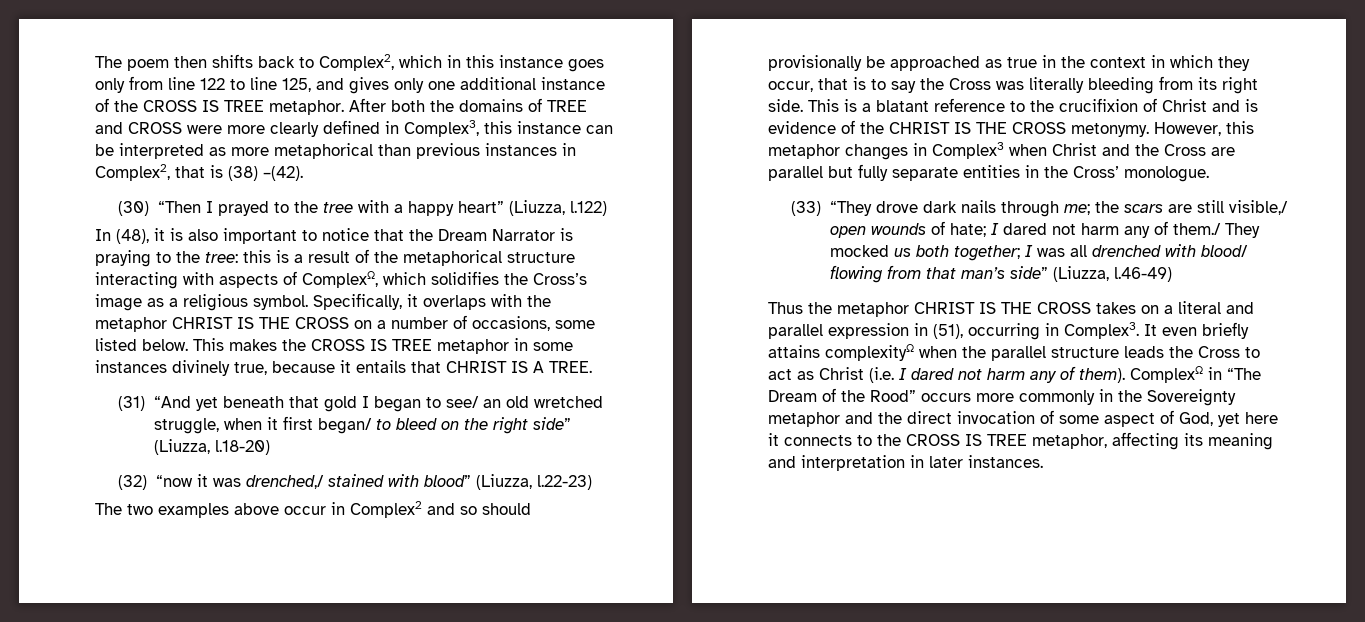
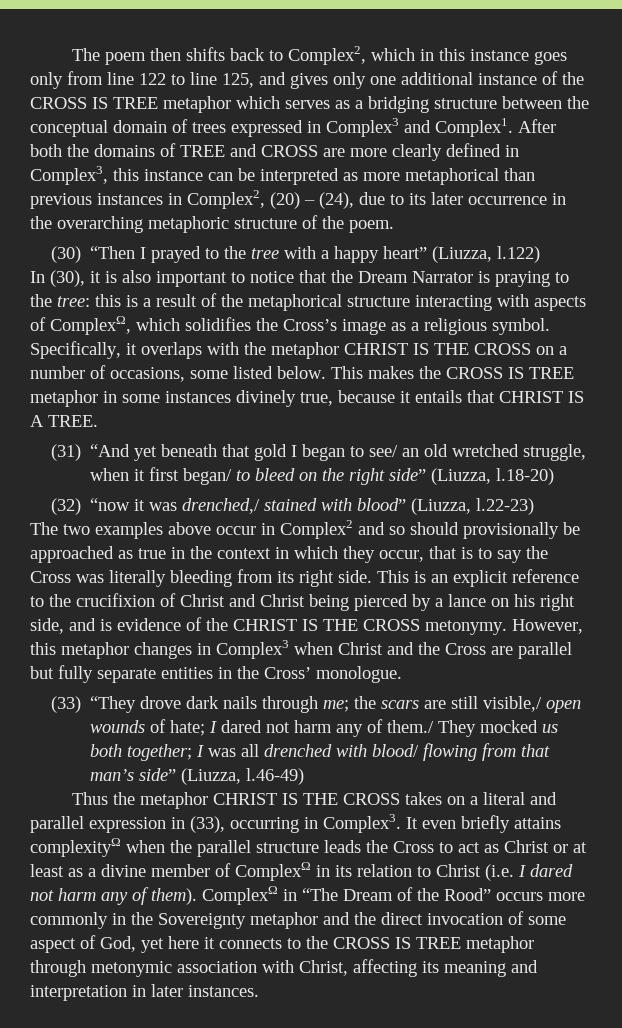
- The poem then shifts back to Complex2, which in this instance goes only from line 122 to line 125, and gives only one additional instance of the CROSS IS TREE metaphor.
+ The poem then shifts back to Complex2, which in this instance goes only from line 122 to line 125, and gives only one additional instance of the CROSS IS TREE metaphor which serves as a bridging structure between the conceptual domain of trees expressed in Complex3 and Complex1.
- After both the domains of TREE and CROSS were more clearly defined in Complex3, this instance can be interpreted as more metaphorical than previous instances in Complex2, that is (38) –(42).
+ After both the domains of TREE and CROSS are more clearly defined in Complex3, this instance can be interpreted as more metaphorical than previous instances in Complex2, (20) – (24), due to its later occurrence in the overarching metaphoric structure of the poem.
- In (48), it is also important to notice that the Dream Narrator is praying to the tree: this is a result of the metaphorical structure interacting with aspects of ComplexΩ, which solidifies the Cross’s image as a religious symbol.
+ In (30), it is also important to notice that the Dream Narrator is praying to the tree: this is a result of the metaphorical structure interacting with aspects of ComplexΩ, which solidifies the Cross’s image as a religious symbol.
- This is a blatant reference to the crucifixion of Christ and is evidence of the CHRIST IS THE CROSS metonymy.
+ This is an explicit reference to the crucifixion of Christ and Christ being pierced by a lance on his right side, and is evidence of the CHRIST IS THE CROSS metonymy.
- Thus the metaphor CHRIST IS THE CROSS takes on a literal and parallel expression in (51), occurring in Complex3.
+ Thus the metaphor CHRIST IS THE CROSS takes on a literal and parallel expression in (33), occurring in Complex3.
- It even briefly attains complexityΩ when the parallel structure leads the Cross to act as Christ (i.e. I dared not harm any of them).
+ It even briefly attains complexityΩ when the parallel structure leads the Cross to act as Christ or at least as a divine member of ComplexΩ in its relation to Christ (i.e. I dared not harm any of them).
- ComplexΩ in “The Dream of the Rood” occurs more commonly in the Sovereignty metaphor and the direct invocation of some aspect of God, yet here it connects to the CROSS IS TREE metaphor, affecting its meaning and interpretation in later instances.
+ ComplexΩ in “The Dream of the Rood” occurs more commonly in the Sovereignty metaphor and the direct invocation of some aspect of God, yet here it connects to the CROSS IS TREE metaphor through metonymic association with Christ, affecting its meaning and interpretation in later instances.

